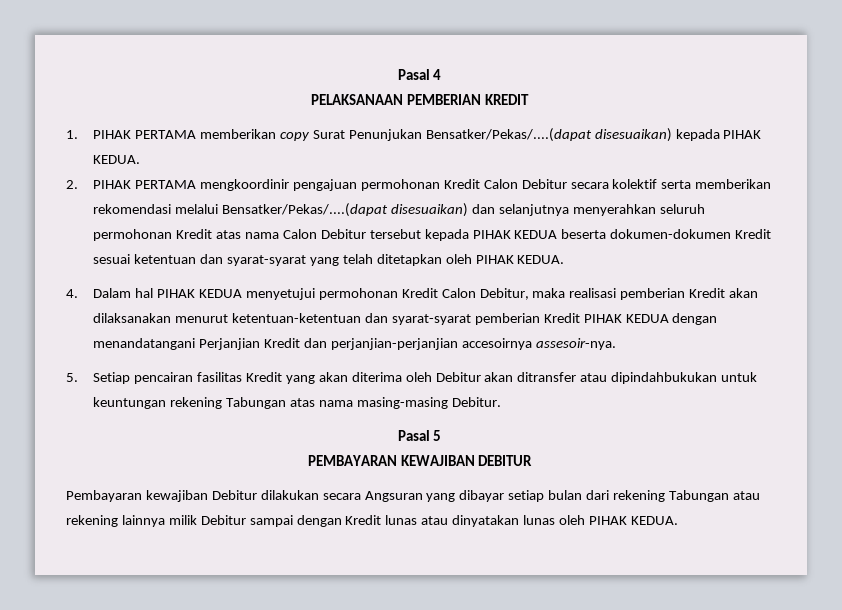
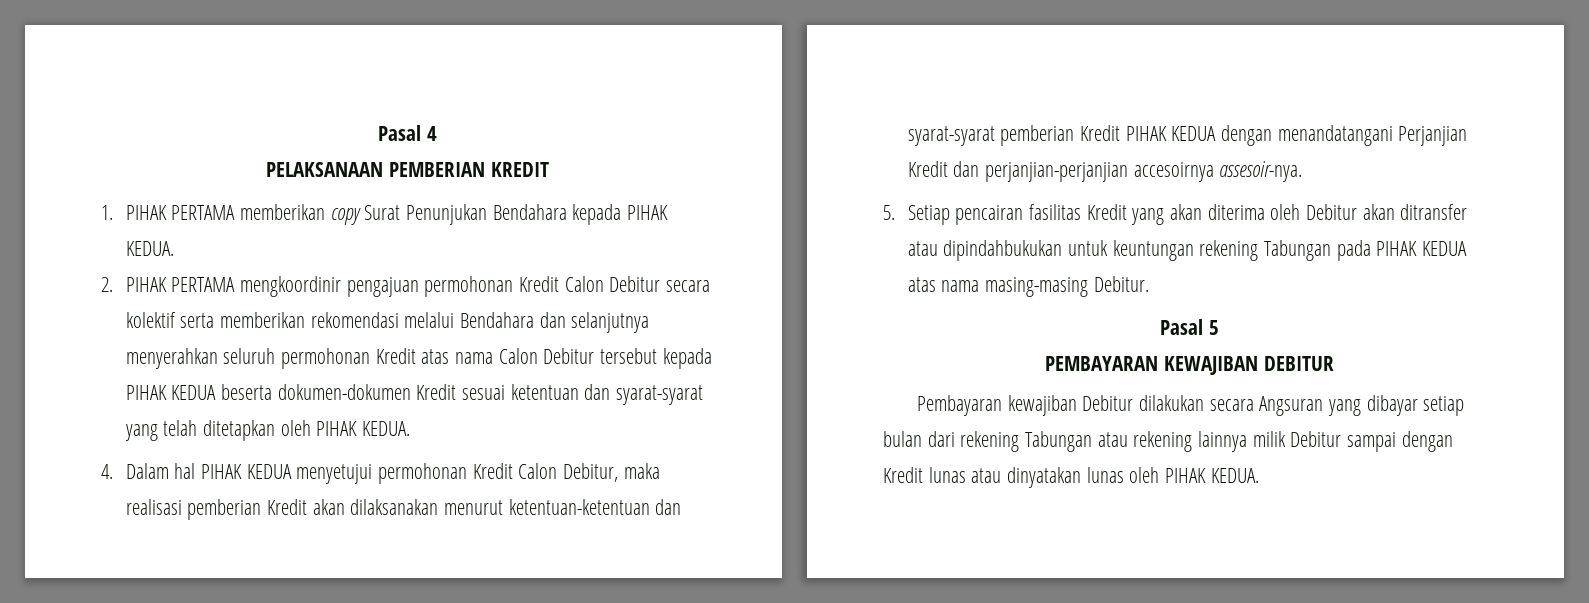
- 1. PIHAK PERTAMA memberikan copy Surat Penunjukan Bensatker/Pekas/....(dapat disesuaikan) kepada PIHAK KEDUA.
+ 1. PIHAK PERTAMA memberikan copy Surat Penunjukan Bendahara kepada PIHAK KEDUA.
- 2. PIHAK PERTAMA mengkoordinir pengajuan permohonan Kredit Calon Debitur secara kolektif serta memberikan rekomendasi melalui Bensatker/Pekas/....(dapat disesuaikan) dan selanjutnya menyerahkan seluruh permohonan Kredit atas nama Calon Debitur tersebut kepada PIHAK KEDUA beserta dokumen-dokumen Kredit sesuai ketentuan dan syarat-syarat yang telah ditetapkan oleh PIHAK KEDUA.
+ 2. PIHAK PERTAMA mengkoordinir pengajuan permohonan Kredit Calon Debitur secara kolektif serta memberikan rekomendasi melalui Bendahara dan selanjutnya menyerahkan seluruh permohonan Kredit atas nama Calon Debitur tersebut kepada PIHAK KEDUA beserta dokumen-dokumen Kredit sesuai ketentuan dan syarat-syarat yang telah ditetapkan oleh PIHAK KEDUA.
- 5. Setiap pencairan fasilitas Kredit yang akan diterima oleh Debitur akan ditransfer atau dipindahbukukan untuk keuntungan rekening Tabungan atas nama masing-masing Debitur.
+ 5. Setiap pencairan fasilitas Kredit yang akan diterima oleh Debitur akan ditransfer atau dipindahbukukan untuk keuntungan rekening Tabungan pada PIHAK KEDUA atas nama masing-masing Debitur.

